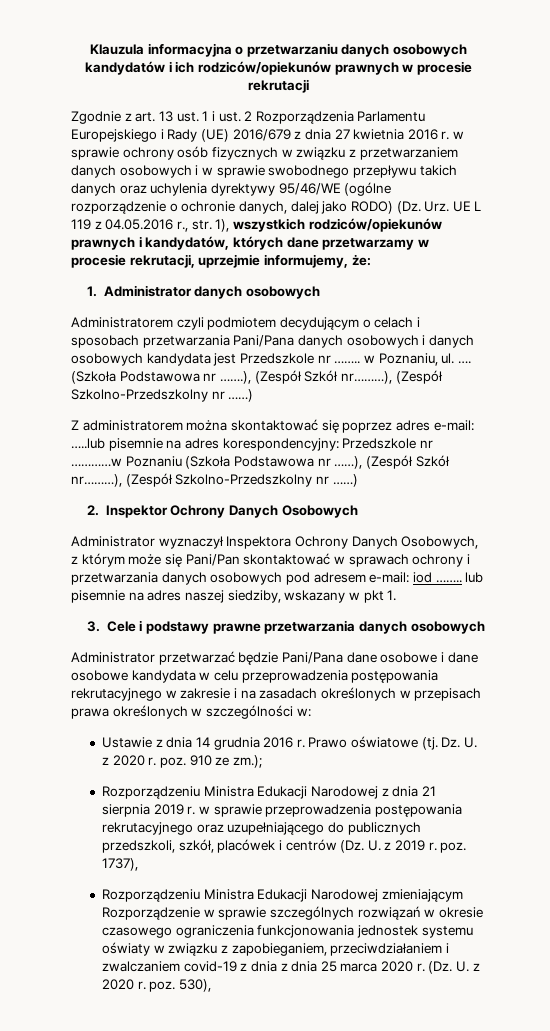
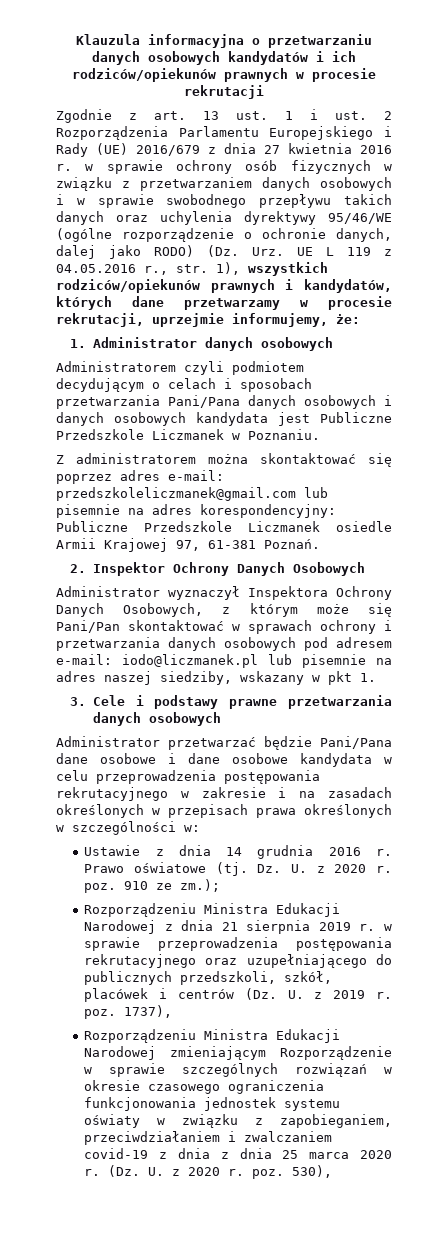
- Administratorem czyli podmiotem decydującym o celach i sposobach przetwarzania Pani/Pana danych osobowych i danych osobowych kandydata jest Przedszkole nr …….. w Poznaniu, ul. …. (Szkoła Podstawowa nr …….), (Zespół Szkół nr………), (Zespół Szkolno-Przedszkolny nr ……)
+ Administratorem czyli podmiotem decydującym o celach i sposobach przetwarzania Pani/Pana danych osobowych i danych osobowych kandydata jest Publiczne Przedszkole Liczmanek w Poznaniu.
- Z administratorem można skontaktować się poprzez adres e-mail: …..lub pisemnie na adres korespondencyjny: Przedszkole nr …………w Poznaniu (Szkoła Podstawowa nr ……), (Zespół Szkół nr………), (Zespół Szkolno-Przedszkolny nr ……)
+ Z administratorem można skontaktować się poprzez adres e-mail: przedszkoleliczmanek@gmail.com lub pisemnie na adres korespondencyjny: Publiczne Przedszkole Liczmanek osiedle Armii Krajowej 97, 61-381 Poznań.
- Administrator wyznaczył Inspektora Ochrony Danych Osobowych, z którym może się Pani/Pan skontaktować w sprawach ochrony i przetwarzania danych osobowych pod adresem e-mail: iod …….. lub pisemnie na adres naszej siedziby, wskazany w pkt 1.
+ Administrator wyznaczył Inspektora Ochrony Danych Osobowych, z którym może się Pani/Pan skontaktować w sprawach ochrony i przetwarzania danych osobowych pod adresem e-mail: iodo@liczmanek.pl lub pisemnie na adres naszej siedziby, wskazany w pkt 1.

